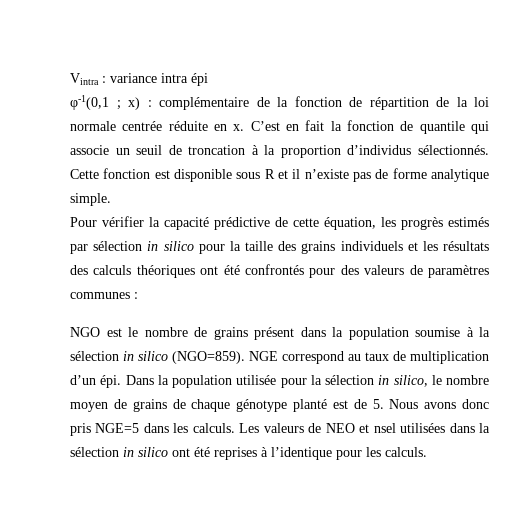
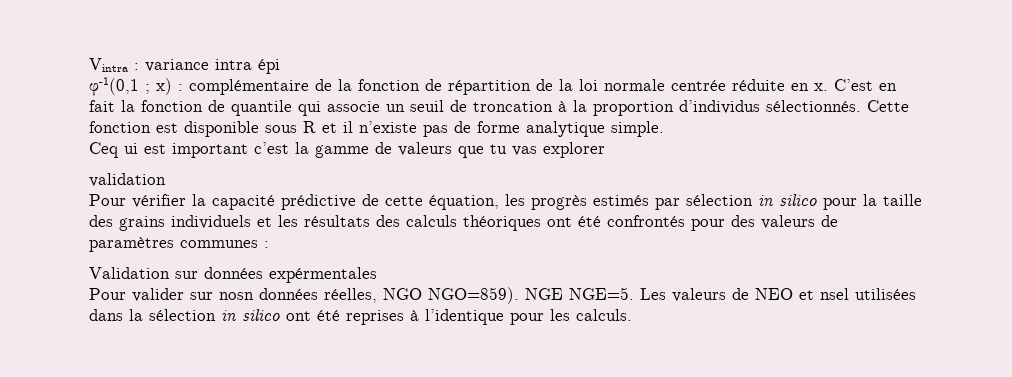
+ Ceq ui est important c’est la gamme de valeurs que tu vas explorer
+ validation
- NGO est le nombre de grains présent dans la population soumise à la sélection in silico (NGO=859). NGE correspond au taux de multiplication d’un épi. Dans la population utilisée pour la sélection in silico, le nombre moyen de grains de chaque génotype planté est de 5. Nous avons donc pris NGE=5 dans les calculs.
+ Validation sur données expérmentales
+ Pour valider sur nosn données réelles, NGO NGO=859). NGE NGE=5.

